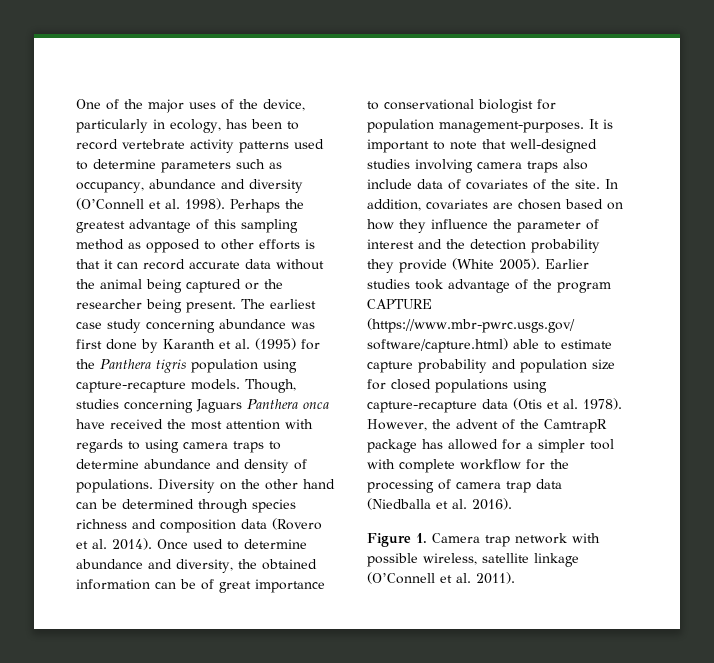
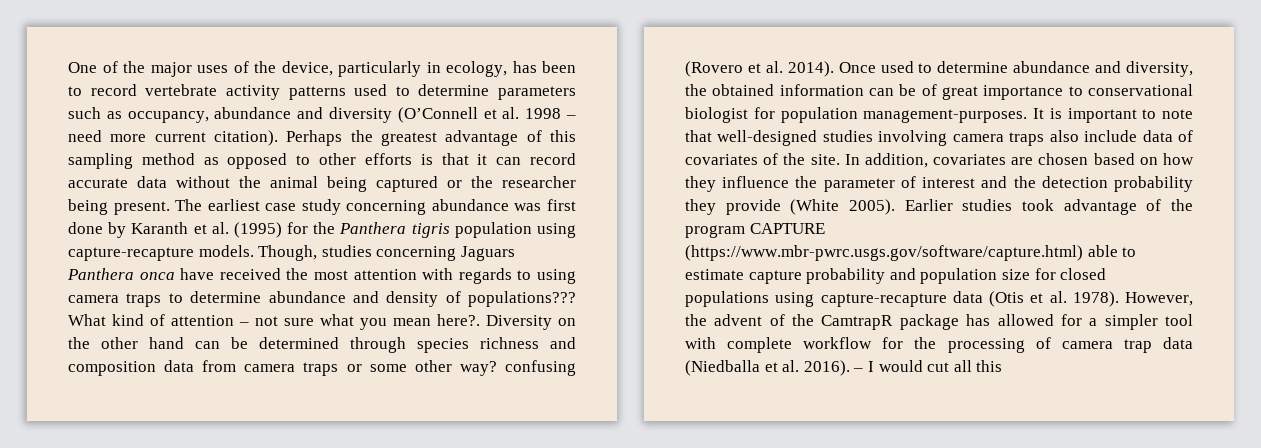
- One of the major uses of the device, particularly in ecology, has been to record vertebrate activity patterns used to determine parameters such as occupancy, abundance and diversity (O’Connell et al. 1998).
+ One of the major uses of the device, particularly in ecology, has been to record vertebrate activity patterns used to determine parameters such as occupancy, abundance and diversity (O’Connell et al. 1998 – need more current citation).
- Though, studies concerning Jaguars Panthera onca have received the most attention with regards to using camera traps to determine abundance and density of populations.
+ Though, studies concerning Jaguars Panthera onca have received the most attention with regards to using camera traps to determine abundance and density of populations??? What kind of attention – not sure what you mean here?.
- Diversity on the other hand can be determined through species richness and composition data (Rovero et al. 2014).
+ Diversity on the other hand can be determined through species richness and composition data from camera traps or some other way? confusing (Rovero et al. 2014).
- However, the advent of the CamtrapR package has allowed for a simpler tool with complete workflow for the processing of camera trap data (Niedballa et al. 2016).
- Figure 1. Camera trap network with possible wireless, satellite linkage (O’Connell et al. 2011).
+ However, the advent of the CamtrapR package has allowed for a simpler tool with complete workflow for the processing of camera trap data (Niedballa et al. 2016). – I would cut all this

